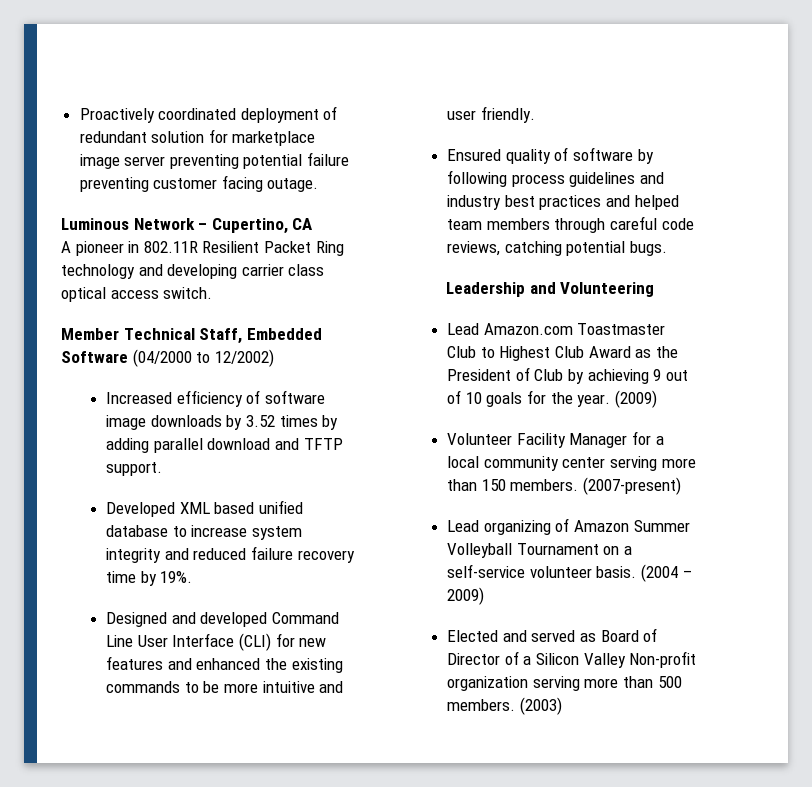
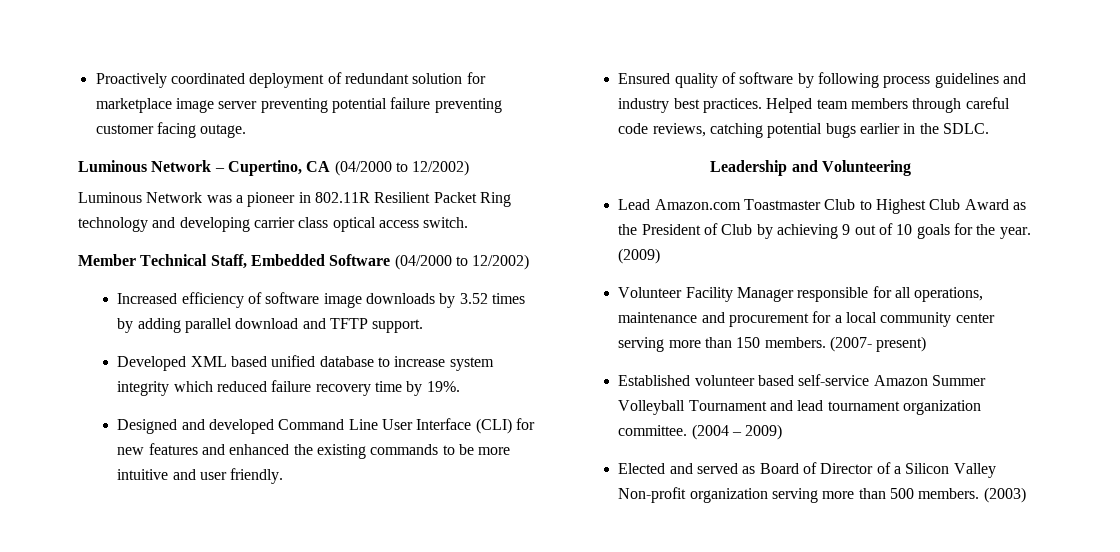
- Luminous Network – Cupertino, CA
- A pioneer in 802.11R Resilient Packet Ring technology and developing carrier class optical access switch.
+ Luminous Network – Cupertino, CA (04/2000 to 12/2002)
+ Luminous Network was a pioneer in 802.11R Resilient Packet Ring technology and developing carrier class optical access switch.
- Developed XML based unified database to increase system integrity and reduced failure recovery time by 19%.
+ Developed XML based unified database to increase system integrity which reduced failure recovery time by 19%.
- Ensured quality of software by following process guidelines and industry best practices and helped team members through careful code reviews, catching potential bugs.
+ Ensured quality of software by following process guidelines and industry best practices. Helped team members through careful code reviews, catching potential bugs earlier in the SDLC.
- Volunteer Facility Manager for a local community center serving more than 150 members.
+ Volunteer Facility Manager responsible for all operations, maintenance and procurement for a local community center serving more than 150 members.
- (2007-present)
- Lead organizing of Amazon Summer Volleyball Tournament on a self-service volunteer basis.
+ (2007- present)
+ Established volunteer based self-service Amazon Summer Volleyball Tournament and lead tournament organization committee.

